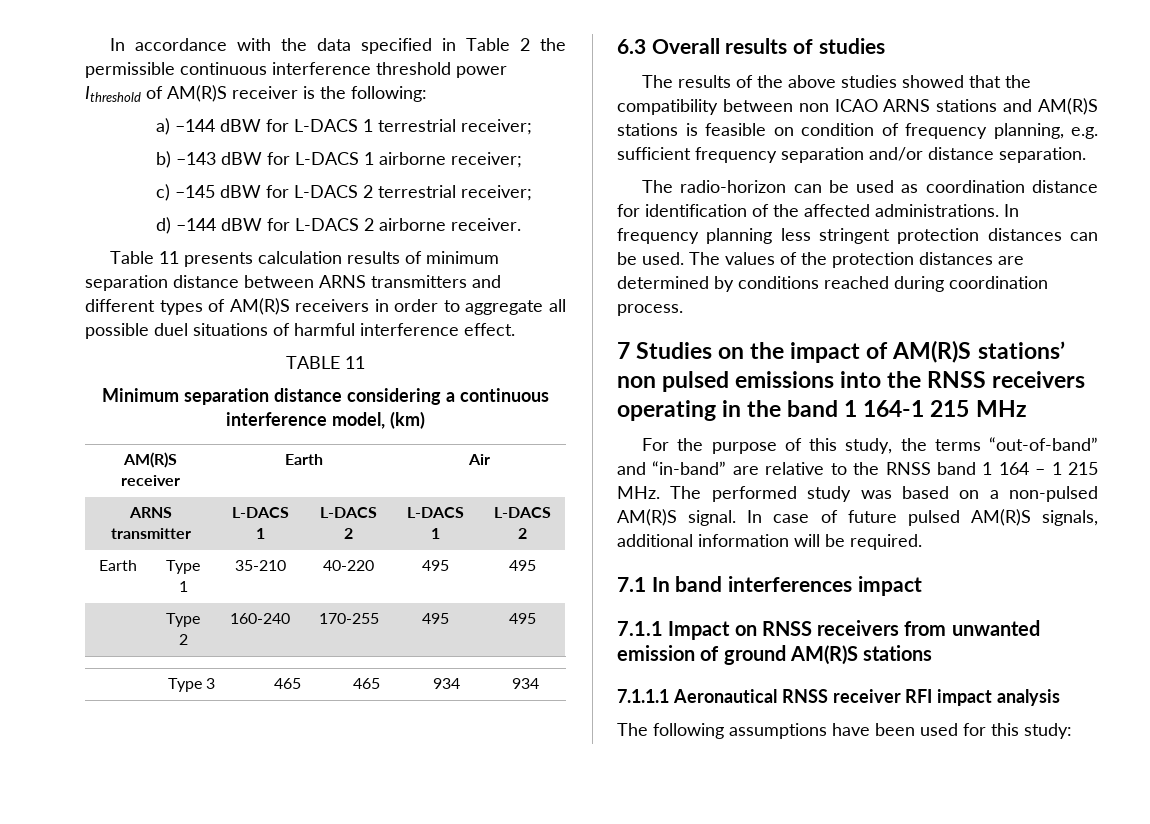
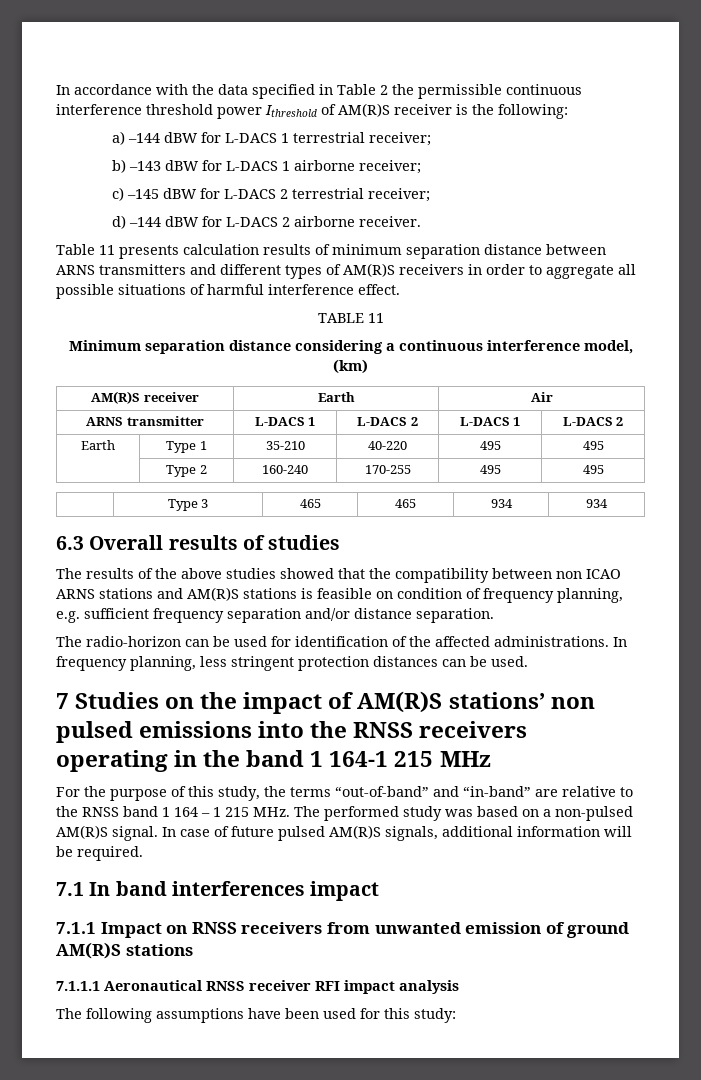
- Table 11 presents calculation results of minimum separation distance between ARNS transmitters and different types of AM(R)S receivers in order to aggregate all possible duel situations of harmful interference effect.
+ Table 11 presents calculation results of minimum separation distance between ARNS transmitters and different types of AM(R)S receivers in order to aggregate all possible situations of harmful interference effect.
- The radio-horizon can be used as coordination distance for identification of the affected administrations.
+ The radio-horizon can be used for identification of the affected administrations.
- In frequency planning less stringent protection distances can be used. The values of the protection distances are determined by conditions reached during coordination process.
+ In frequency planning, less stringent protection distances can be used.

